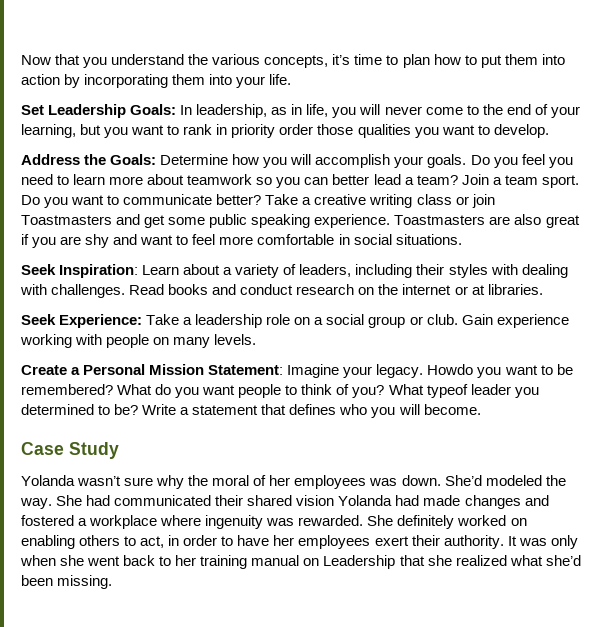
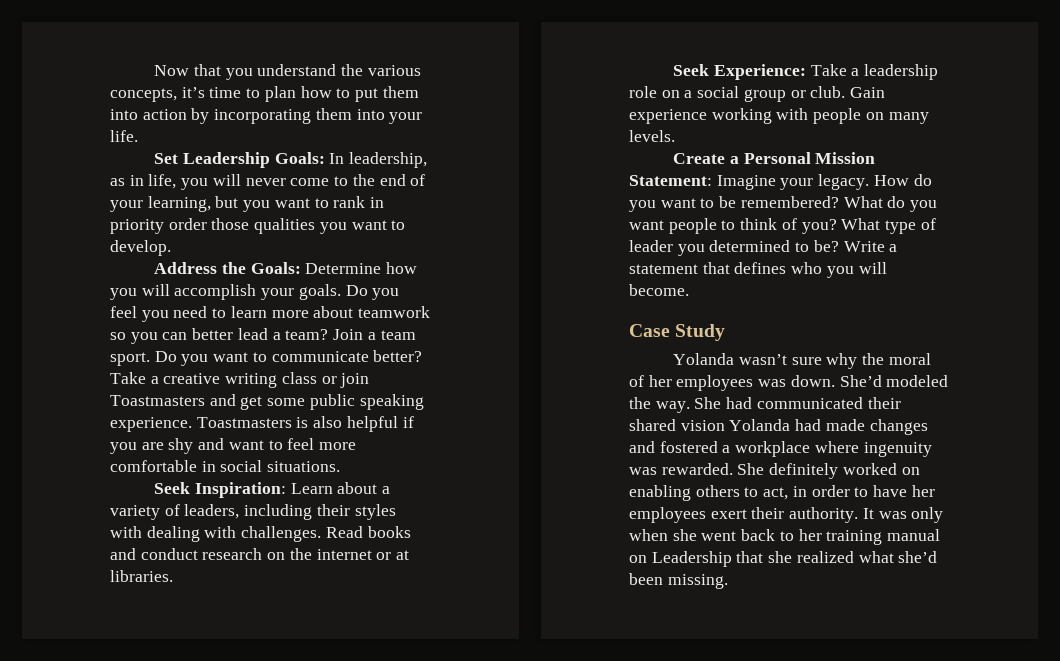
- Toastmasters are also great if you are shy and want to feel more comfortable in social situations.
+ Toastmasters is also helpful if you are shy and want to feel more comfortable in social situations.
- Howdo you want to be remembered?
+ How do you want to be remembered?
- What typeof leader you determined to be?
+ What type of leader you determined to be?

